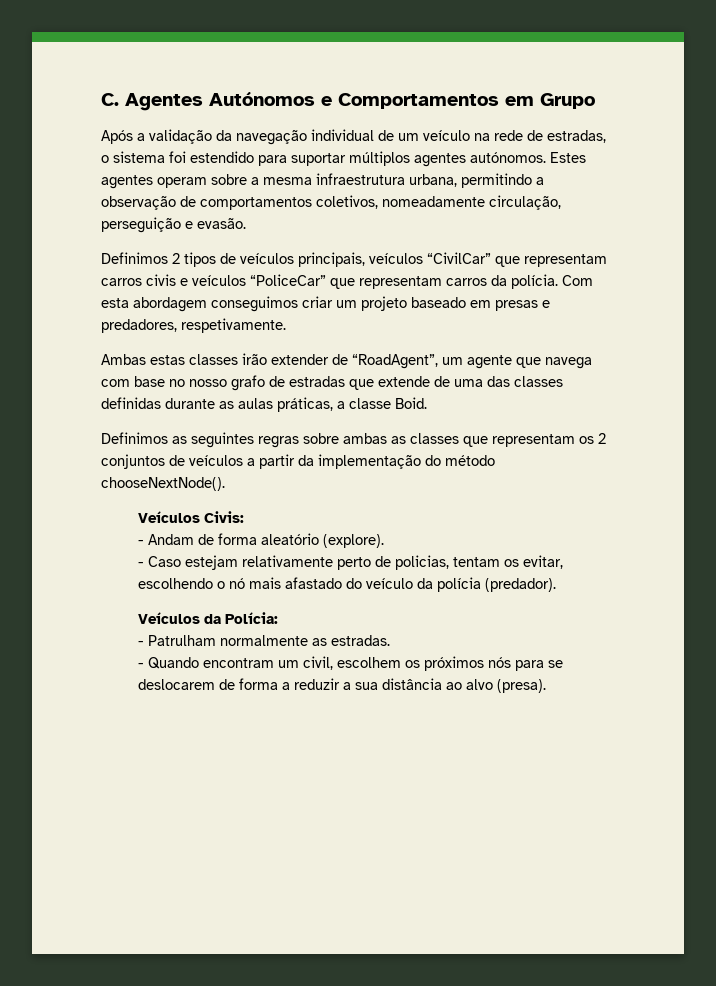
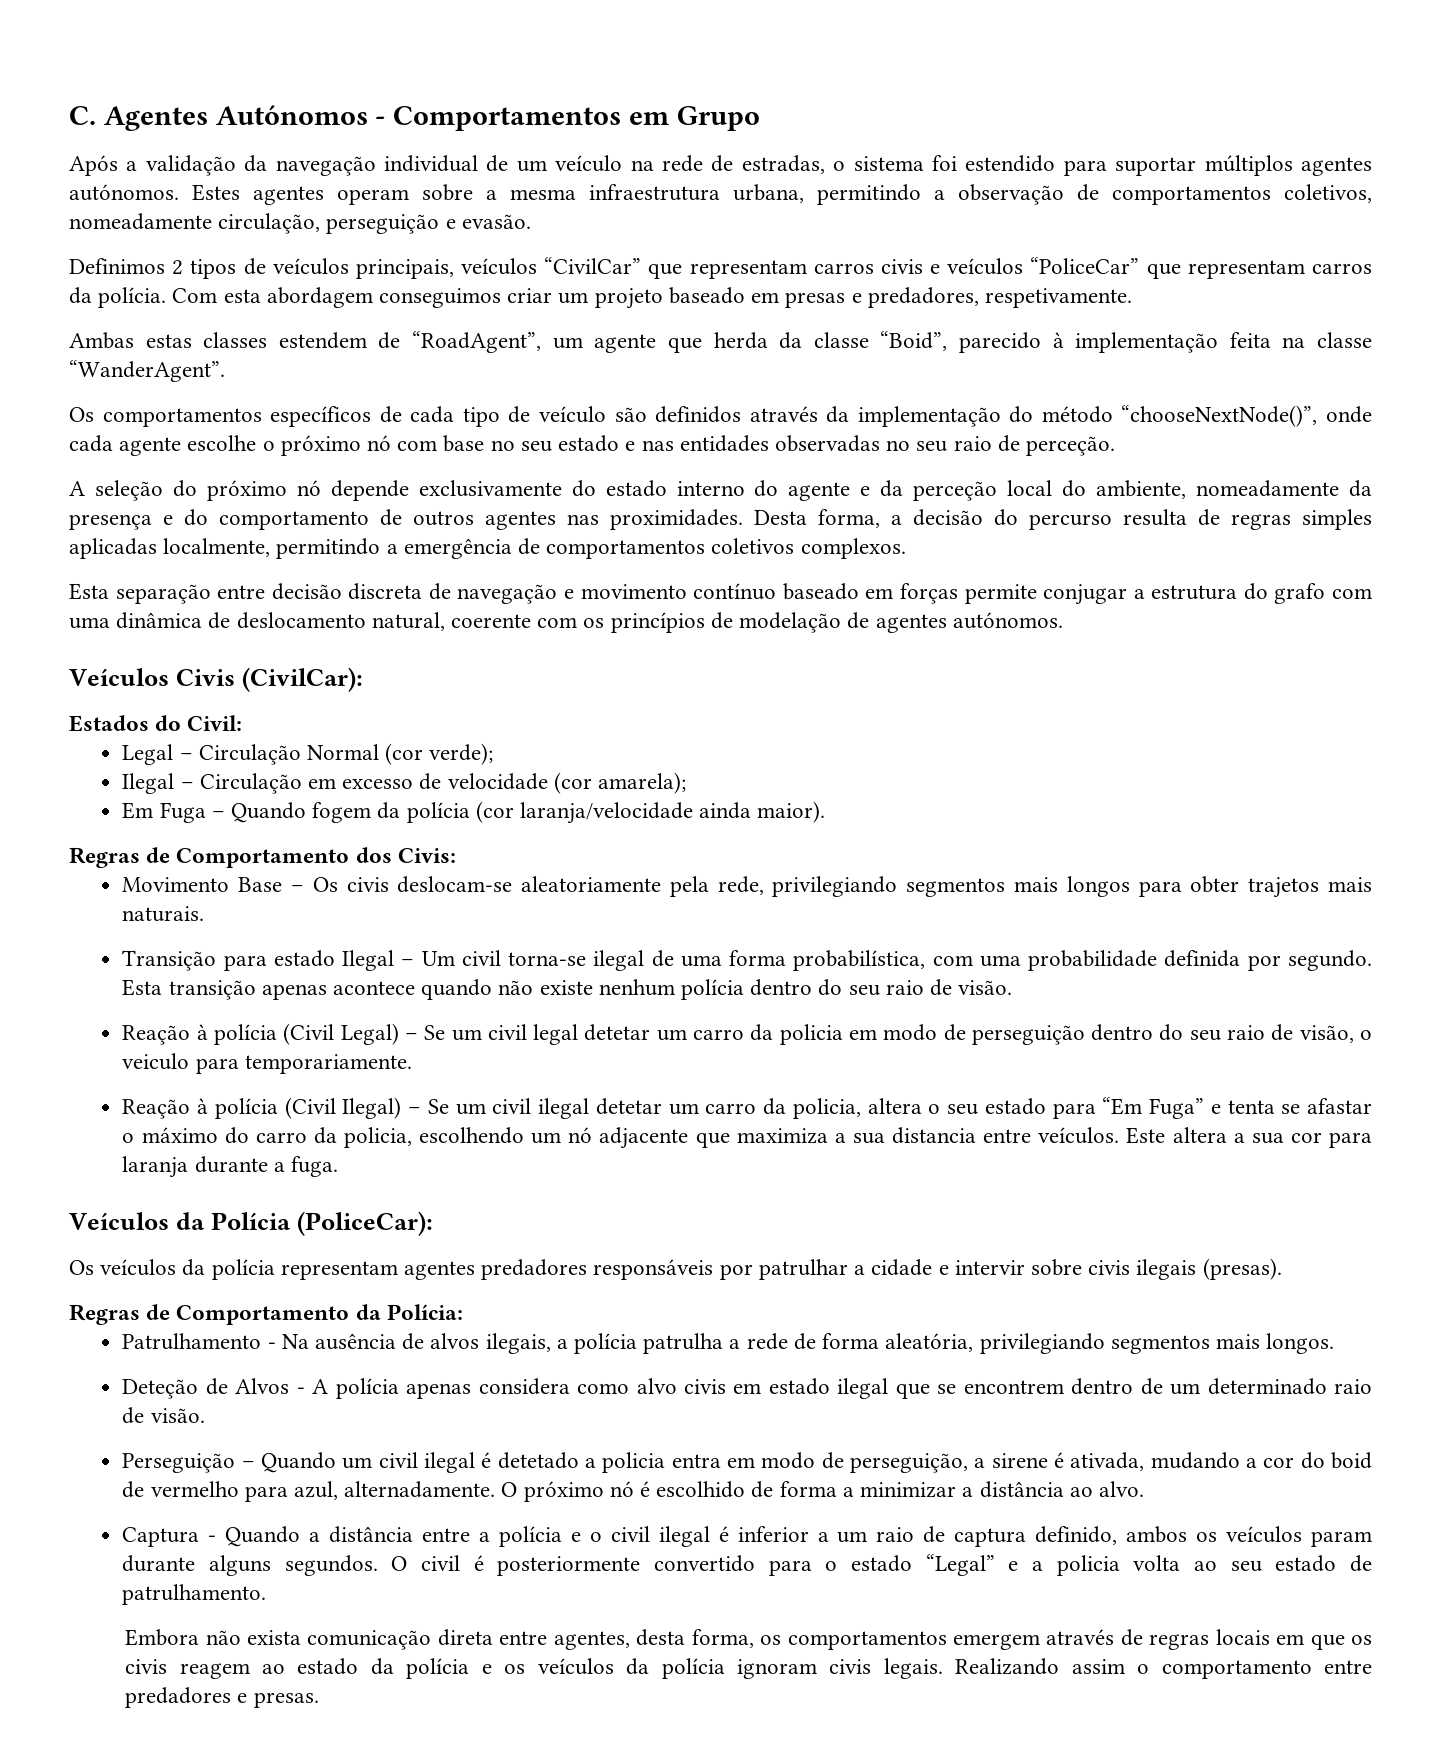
- C. Agentes Autónomos e Comportamentos em Grupo
+ C. Agentes Autónomos - Comportamentos em Grupo
- Ambas estas classes irão extender de “RoadAgent”, um agente que navega com base no nosso grafo de estradas que extende de uma das classes definidas durante as aulas práticas, a classe Boid.
- Definimos as seguintes regras sobre ambas as classes que representam os 2 conjuntos de veículos a partir da implementação do método chooseNextNode().
- Veículos Civis:
- - Andam de forma aleatório (explore).
- - Caso estejam relativamente perto de policias, tentam os evitar, escolhendo o nó mais afastado do veículo da polícia (predador).
- Veículos da Polícia:
- - Patrulham normalmente as estradas.
- - Quando encontram um civil, escolhem os próximos nós para se deslocarem de forma a reduzir a sua distância ao alvo (presa).
+ Ambas estas classes estendem de “RoadAgent”, um agente que herda da classe “Boid”, parecido à implementação feita na classe “WanderAgent”.
+ Os comportamentos específicos de cada tipo de veículo são definidos através da implementação do método “chooseNextNode()”, onde cada agente escolhe o próximo nó com base no seu estado e nas entidades observadas no seu raio de perceção.
+ A seleção do próximo nó depende exclusivamente do estado interno do agente e da perceção local do ambiente, nomeadamente da presença e do comportamento de outros agentes nas proximidades. Desta forma, a decisão do percurso resulta de regras simples aplicadas localmente, permitindo a emergência de comportamentos coletivos complexos.
+ Esta separação entre decisão discreta de navegação e movimento contínuo baseado em forças permite conjugar a estrutura do grafo com uma dinâmica de deslocamento natural, coerente com os princípios de modelação de agentes autónomos.
+ Veículos Civis (CivilCar):
+ Estados do Civil:
+ Legal – Circulação Normal (cor verde);
+ Ilegal – Circulação em excesso de velocidade (cor amarela);
+ Em Fuga – Quando fogem da polícia (cor laranja/velocidade ainda maior).
+ Regras de Comportamento dos Civis:
+ Movimento Base – Os civis deslocam-se aleatoriamente pela rede, privilegiando segmentos mais longos para obter trajetos mais naturais.
+ Transição para estado Ilegal – Um civil torna-se ilegal de uma forma probabilística, com uma probabilidade definida por segundo. Esta transição apenas acontece quando não existe nenhum polícia dentro do seu raio de visão.
+ Reação à polícia (Civil Legal) – Se um civil legal detetar um carro da policia em modo de perseguição dentro do seu raio de visão, o veiculo para temporariamente.
+ Reação à polícia (Civil Ilegal) – Se um civil ilegal detetar um carro da policia, altera o seu estado para “Em Fuga” e tenta se afastar o máximo do carro da policia, escolhendo um nó adjacente que maximiza a sua distancia entre veículos. Este altera a sua cor para laranja durante a fuga.
+ Veículos da Polícia (PoliceCar):
+ Os veículos da polícia representam agentes predadores responsáveis por patrulhar a cidade e intervir sobre civis ilegais (presas).
+ Regras de Comportamento da Polícia:
+ Patrulhamento - Na ausência de alvos ilegais, a polícia patrulha a rede de forma aleatória, privilegiando segmentos mais longos.
+ Deteção de Alvos - A polícia apenas considera como alvo civis em estado ilegal que se encontrem dentro de um determinado raio de visão.
+ Perseguição – Quando um civil ilegal é detetado a policia entra em modo de perseguição, a sirene é ativada, mudando a cor do boid de vermelho para azul, alternadamente. O próximo nó é escolhido de forma a minimizar a distância ao alvo.
+ Captura - Quando a distância entre a polícia e o civil ilegal é inferior a um raio de captura definido, ambos os veículos param durante alguns segundos. O civil é posteriormente convertido para o estado “Legal” e a policia volta ao seu estado de patrulhamento.
+ Embora não exista comunicação direta entre agentes, desta forma, os comportamentos emergem através de regras locais em que os civis reagem ao estado da polícia e os veículos da polícia ignoram civis legais. Realizando assim o comportamento entre predadores e presas.

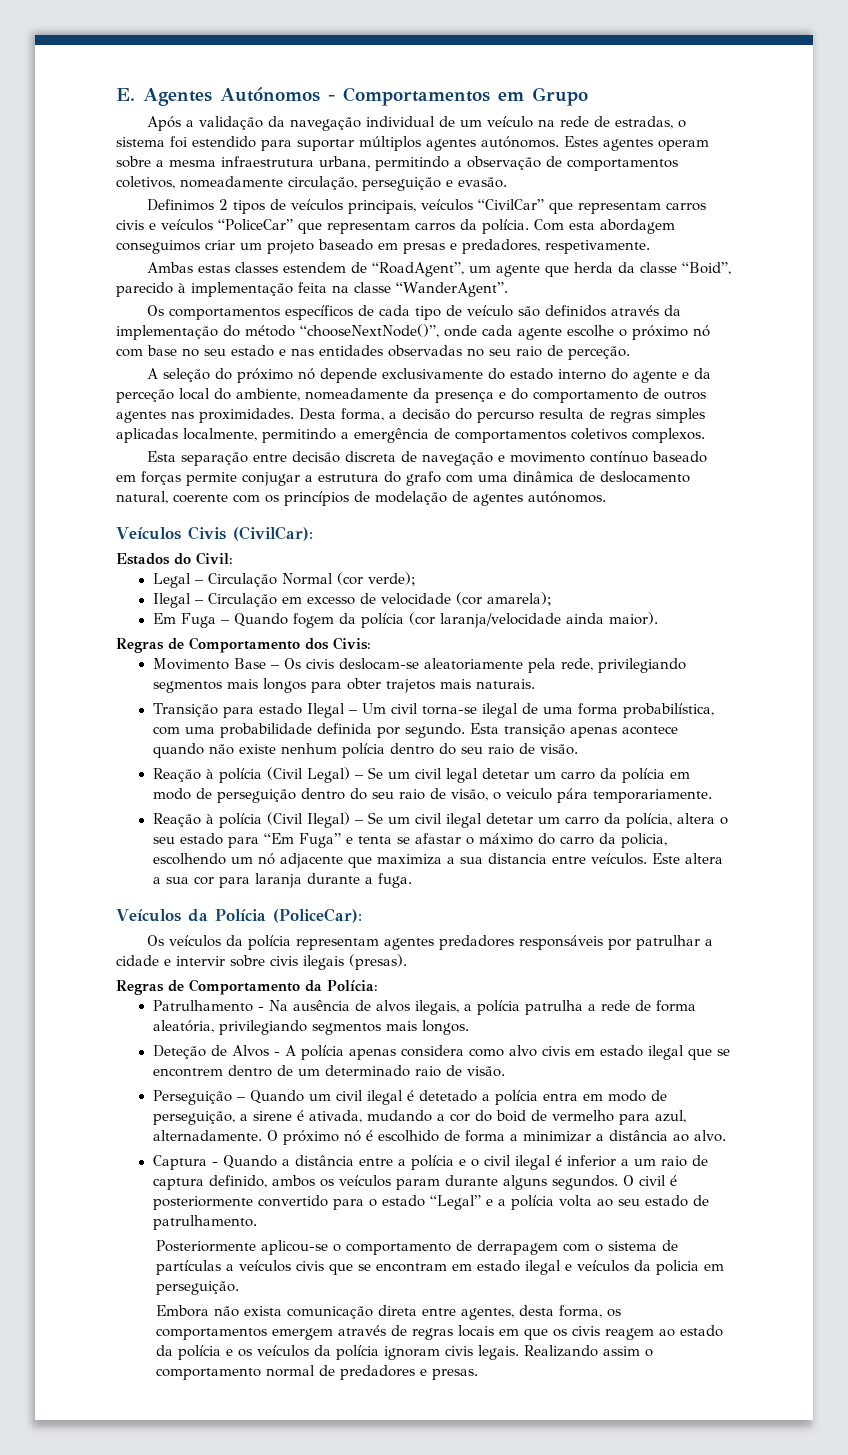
- C. Agentes Autónomos - Comportamentos em Grupo
+ E. Agentes Autónomos - Comportamentos em Grupo
- Reação à polícia (Civil Legal) – Se um civil legal detetar um carro da policia em modo de perseguição dentro do seu raio de visão, o veiculo para temporariamente.
+ Reação à polícia (Civil Legal) – Se um civil legal detetar um carro da polícia em modo de perseguição dentro do seu raio de visão, o veiculo pára temporariamente.
- Reação à polícia (Civil Ilegal) – Se um civil ilegal detetar um carro da policia, altera o seu estado para “Em Fuga” e tenta se afastar o máximo do carro da policia, escolhendo um nó adjacente que maximiza a sua distancia entre veículos.
+ Reação à polícia (Civil Ilegal) – Se um civil ilegal detetar um carro da polícia, altera o seu estado para “Em Fuga” e tenta se afastar o máximo do carro da policia, escolhendo um nó adjacente que maximiza a sua distancia entre veículos.
- Perseguição – Quando um civil ilegal é detetado a policia entra em modo de perseguição, a sirene é ativada, mudando a cor do boid de vermelho para azul, alternadamente.
+ Perseguição – Quando um civil ilegal é detetado a polícia entra em modo de perseguição, a sirene é ativada, mudando a cor do boid de vermelho para azul, alternadamente.
- O civil é posteriormente convertido para o estado “Legal” e a policia volta ao seu estado de patrulhamento.
+ O civil é posteriormente convertido para o estado “Legal” e a polícia volta ao seu estado de patrulhamento.
+ Posteriormente aplicou-se o comportamento de derrapagem com o sistema de partículas a veículos civis que se encontram em estado ilegal e veículos da policia em perseguição.
- Realizando assim o comportamento entre predadores e presas.
+ Realizando assim o comportamento normal de predadores e presas.

